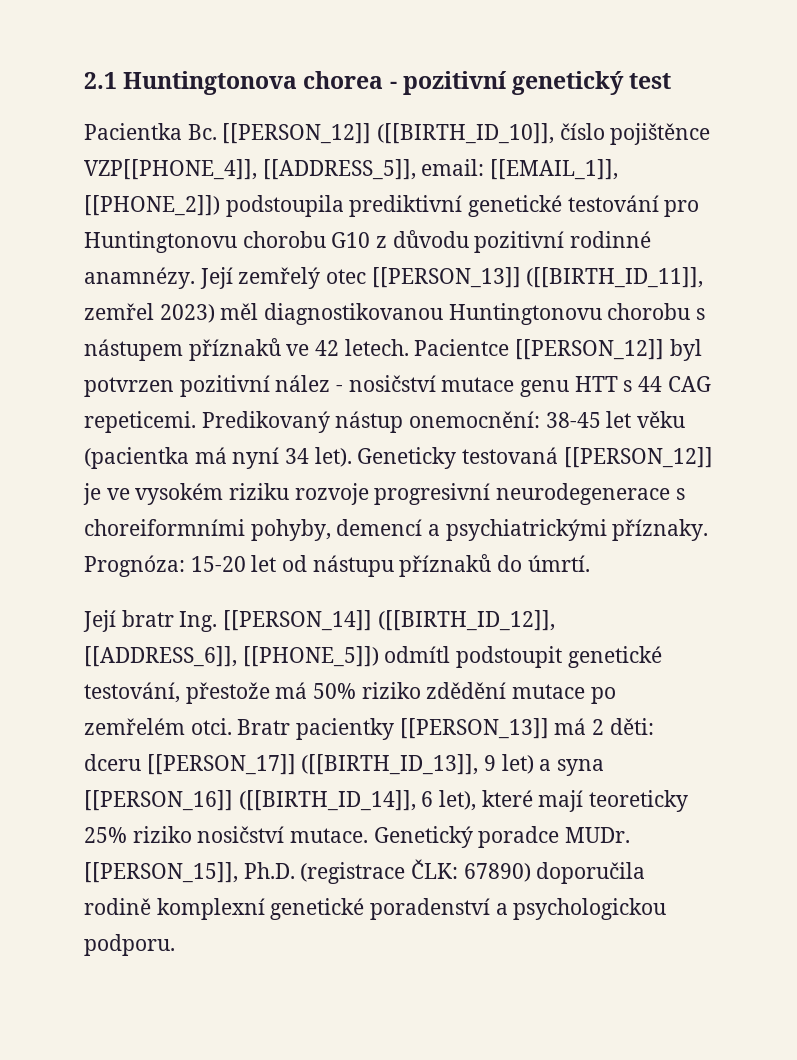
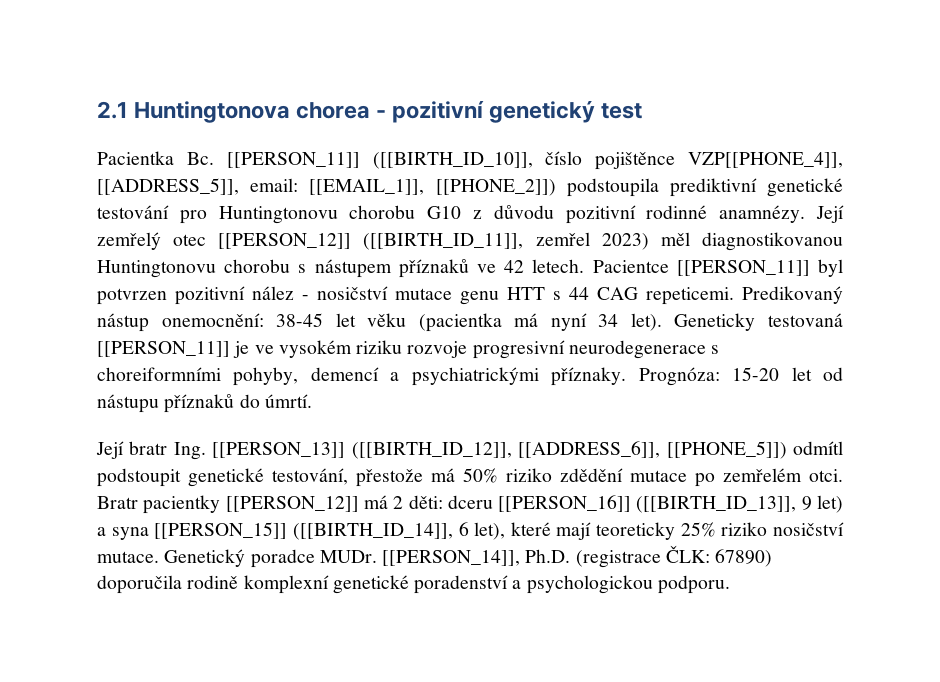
- Pacientka Bc. [[PERSON_12]] ([[BIRTH_ID_10]], číslo pojištěnce VZP[[PHONE_4]], [[ADDRESS_5]], email: [[EMAIL_1]], [[PHONE_2]]) podstoupila prediktivní genetické testování pro Huntingtonovu chorobu G10 z důvodu pozitivní rodinné anamnézy.
+ Pacientka Bc. [[PERSON_11]] ([[BIRTH_ID_10]], číslo pojištěnce VZP[[PHONE_4]], [[ADDRESS_5]], email: [[EMAIL_1]], [[PHONE_2]]) podstoupila prediktivní genetické testování pro Huntingtonovu chorobu G10 z důvodu pozitivní rodinné anamnézy.
- Její zemřelý otec [[PERSON_13]] ([[BIRTH_ID_11]], zemřel 2023) měl diagnostikovanou Huntingtonovu chorobu s nástupem příznaků ve 42 letech.
+ Její zemřelý otec [[PERSON_12]] ([[BIRTH_ID_11]], zemřel 2023) měl diagnostikovanou Huntingtonovu chorobu s nástupem příznaků ve 42 letech.
- Pacientce [[PERSON_12]] byl potvrzen pozitivní nález - nosičství mutace genu HTT s 44 CAG repeticemi.
+ Pacientce [[PERSON_11]] byl potvrzen pozitivní nález - nosičství mutace genu HTT s 44 CAG repeticemi.
- Geneticky testovaná [[PERSON_12]] je ve vysokém riziku rozvoje progresivní neurodegenerace s choreiformními pohyby, demencí a psychiatrickými příznaky.
+ Geneticky testovaná [[PERSON_11]] je ve vysokém riziku rozvoje progresivní neurodegenerace s choreiformními pohyby, demencí a psychiatrickými příznaky.
- Její bratr Ing. [[PERSON_14]] ([[BIRTH_ID_12]], [[ADDRESS_6]], [[PHONE_5]]) odmítl podstoupit genetické testování, přestože má 50% riziko zdědění mutace po zemřelém otci.
+ Její bratr Ing. [[PERSON_13]] ([[BIRTH_ID_12]], [[ADDRESS_6]], [[PHONE_5]]) odmítl podstoupit genetické testování, přestože má 50% riziko zdědění mutace po zemřelém otci.
- Bratr pacientky [[PERSON_13]] má 2 děti: dceru [[PERSON_17]] ([[BIRTH_ID_13]], 9 let) a syna [[PERSON_16]] ([[BIRTH_ID_14]], 6 let), které mají teoreticky 25% riziko nosičství mutace.
+ Bratr pacientky [[PERSON_12]] má 2 děti: dceru [[PERSON_16]] ([[BIRTH_ID_13]], 9 let) a syna [[PERSON_15]] ([[BIRTH_ID_14]], 6 let), které mají teoreticky 25% riziko nosičství mutace.
- [[PERSON_15]], Ph.D. (registrace ČLK: 67890) doporučila rodině komplexní genetické poradenství a psychologickou podporu.
+ [[PERSON_14]], Ph.D. (registrace ČLK: 67890) doporučila rodině komplexní genetické poradenství a psychologickou podporu.

